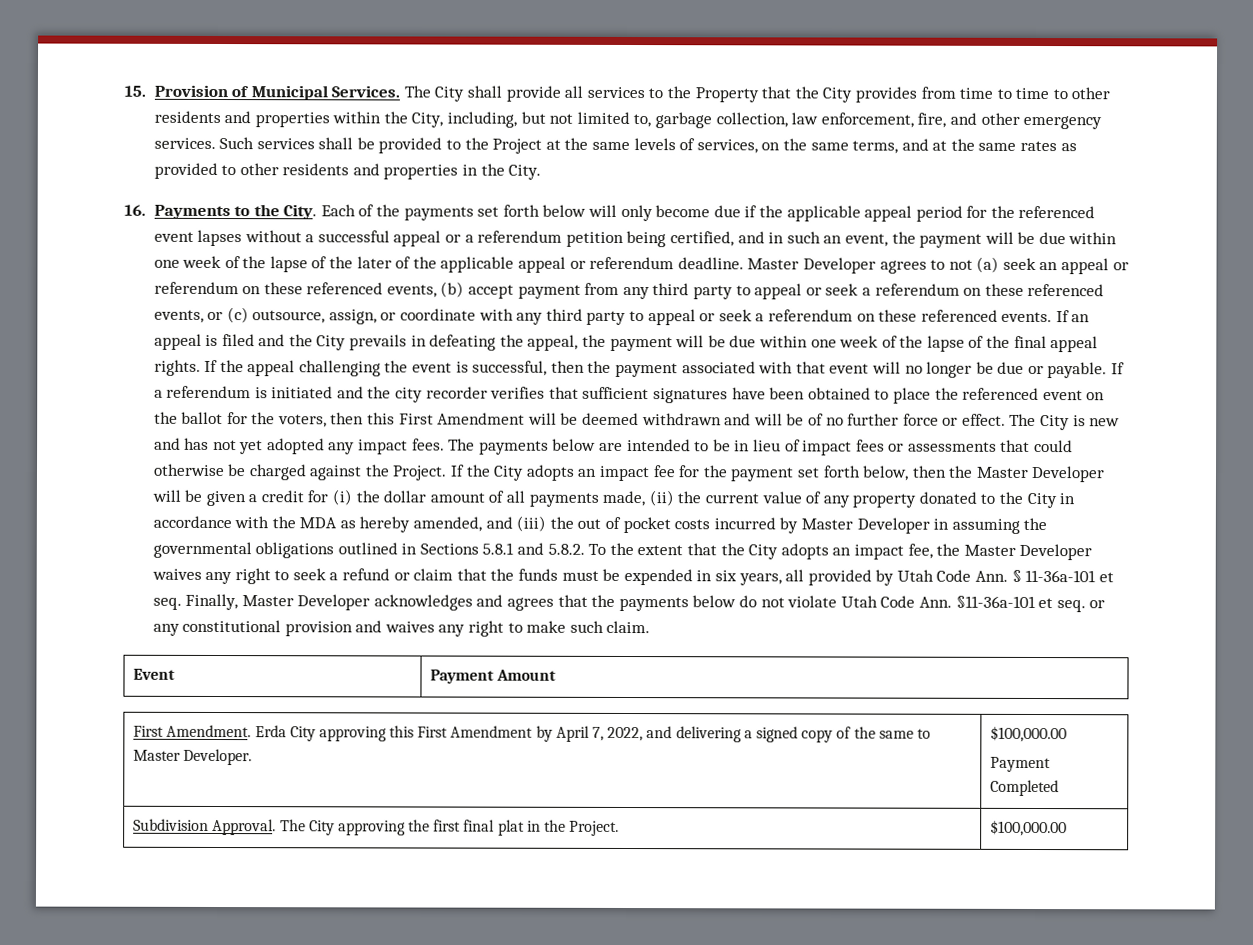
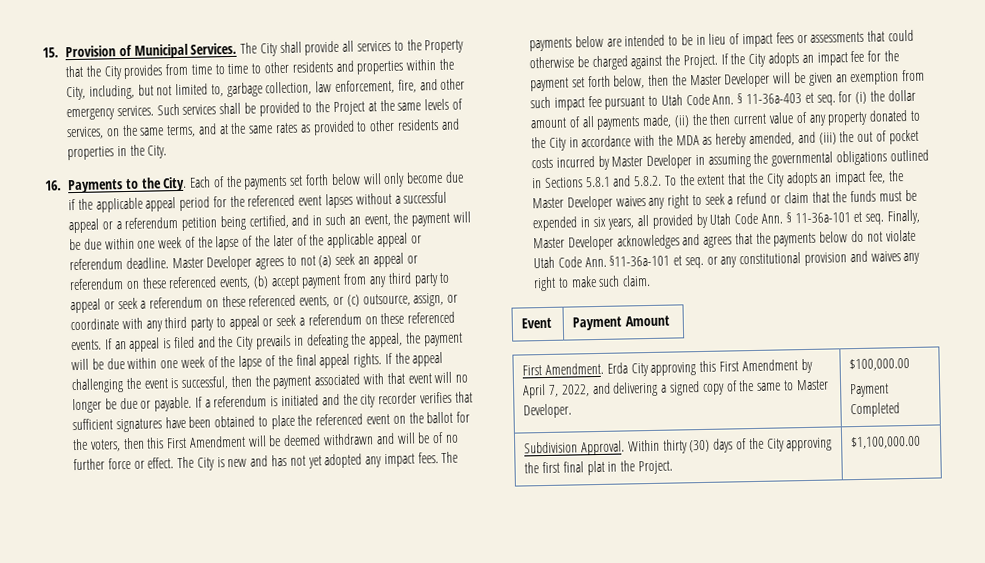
- If the City adopts an impact fee for the payment set forth below, then the Master Developer will be given a credit for (i) the dollar amount of all payments made, (ii) the current value of any property donated to the City in accordance with the MDA as hereby amended, and (iii) the out of pocket costs incurred by Master Developer in assuming the governmental obligations outlined in Sections 5.8.1 and 5.8.2. To the extent that the City adopts an impact fee, the Master Developer waives any right to seek a refund or claim that the funds must be expended in six years, all provided by Utah Code Ann. § 11-36a-101 et seq.
+ If the City adopts an impact fee for the payment set forth below, then the Master Developer will be given an exemption from such impact fee pursuant to Utah Code Ann. § 11-36a-403 et seq. for (i) the dollar amount of all payments made, (ii) the then current value of any property donated to the City in accordance with the MDA as hereby amended, and (iii) the out of pocket costs incurred by Master Developer in assuming the governmental obligations outlined in Sections 5.8.1 and 5.8.2. To the extent that the City adopts an impact fee, the Master Developer waives any right to seek a refund or claim that the funds must be expended in six years, all provided by Utah Code Ann. § 11-36a-101 et seq.
- Subdivision Approval. The City approving the first final plat in the Project. | $100,000.00
+ Subdivision Approval. Within thirty (30) days of the City approving the first final plat in the Project. | $1,100,000.00

